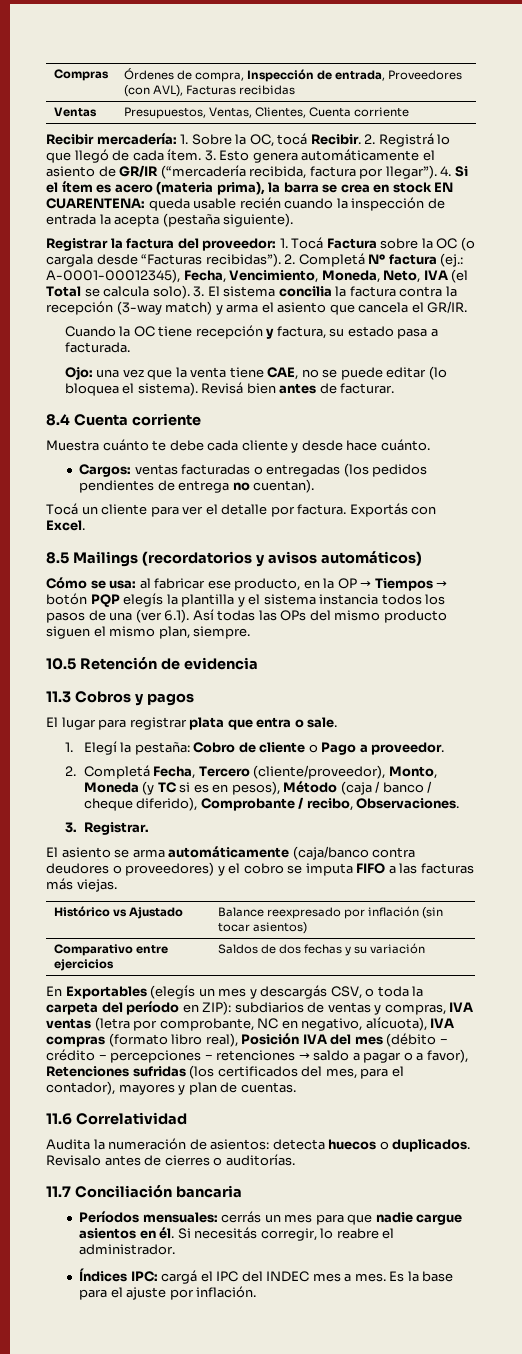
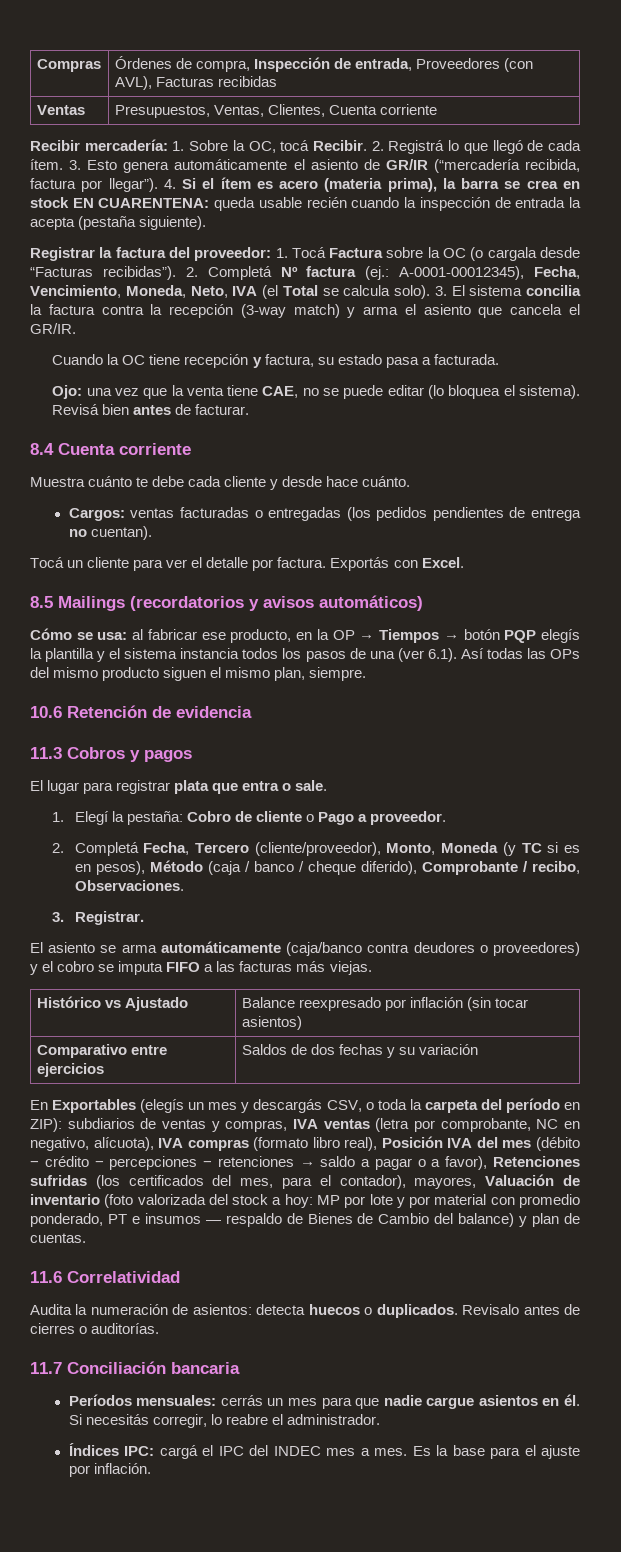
- 10.5 Retención de evidencia
+ 10.6 Retención de evidencia
- subdiarios de ventas y compras, IVA ventas (letra por comprobante, NC en negativo, alícuota), IVA compras (formato libro real), Posición IVA del mes (débito − crédito − percepciones − retenciones → saldo a pagar o a favor), Retenciones sufridas (los certificados del mes, para el contador), mayores y plan de cuentas.
+ subdiarios de ventas y compras, IVA ventas (letra por comprobante, NC en negativo, alícuota), IVA compras (formato libro real), Posición IVA del mes (débito − crédito − percepciones − retenciones → saldo a pagar o a favor), Retenciones sufridas (los certificados del mes, para el contador), mayores, Valuación de inventario (foto valorizada del stock a hoy: MP por lote y por material con promedio ponderado, PT e insumos — respaldo de Bienes de Cambio del balance) y plan de cuentas.

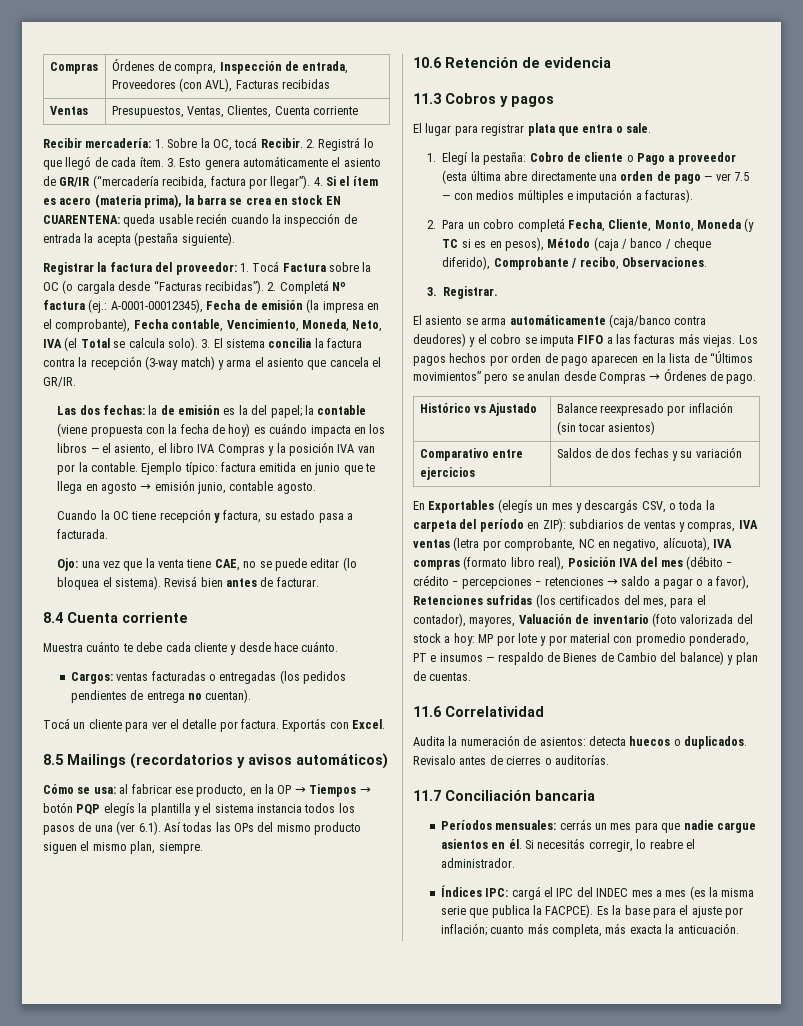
- 2. Completá Nº factura (ej.: A-0001-00012345), Fecha, Vencimiento, Moneda, Neto, IVA (el Total se calcula solo).
+ 2. Completá Nº factura (ej.: A-0001-00012345), Fecha de emisión (la impresa en el comprobante), Fecha contable, Vencimiento, Moneda, Neto, IVA (el Total se calcula solo).
+ Las dos fechas: la de emisión es la del papel; la contable (viene propuesta con la fecha de hoy) es cuándo impacta en los libros — el asiento, el libro IVA Compras y la posición IVA van por la contable. Ejemplo típico: factura emitida en junio que te llega en agosto → emisión junio, contable agosto.
- 1. Elegí la pestaña: Cobro de cliente o Pago a proveedor.
- 2. Completá Fecha, Tercero (cliente/proveedor), Monto, Moneda (y TC si es en pesos), Método (caja / banco / cheque diferido), Comprobante / recibo, Observaciones.
+ 1. Elegí la pestaña: Cobro de cliente o Pago a proveedor (esta última abre directamente una orden de pago — ver 7.5 — con medios múltiples e imputación a facturas).
+ 2. Para un cobro completá Fecha, Cliente, Monto, Moneda (y TC si es en pesos), Método (caja / banco / cheque diferido), Comprobante / recibo, Observaciones.
- El asiento se arma automáticamente (caja/banco contra deudores o proveedores) y el cobro se imputa FIFO a las facturas más viejas.
+ El asiento se arma automáticamente (caja/banco contra deudores) y el cobro se imputa FIFO a las facturas más viejas. Los pagos hechos por orden de pago aparecen en la lista de “Últimos movimientos” pero se anulan desde Compras → Órdenes de pago.
- Índices IPC: cargá el IPC del INDEC mes a mes.
+ Índices IPC: cargá el IPC del INDEC mes a mes (es la misma serie que publica la FACPCE).
- Es la base para el ajuste por inflación.
+ Es la base para el ajuste por inflación; cuanto más completa, más exacta la anticuación.

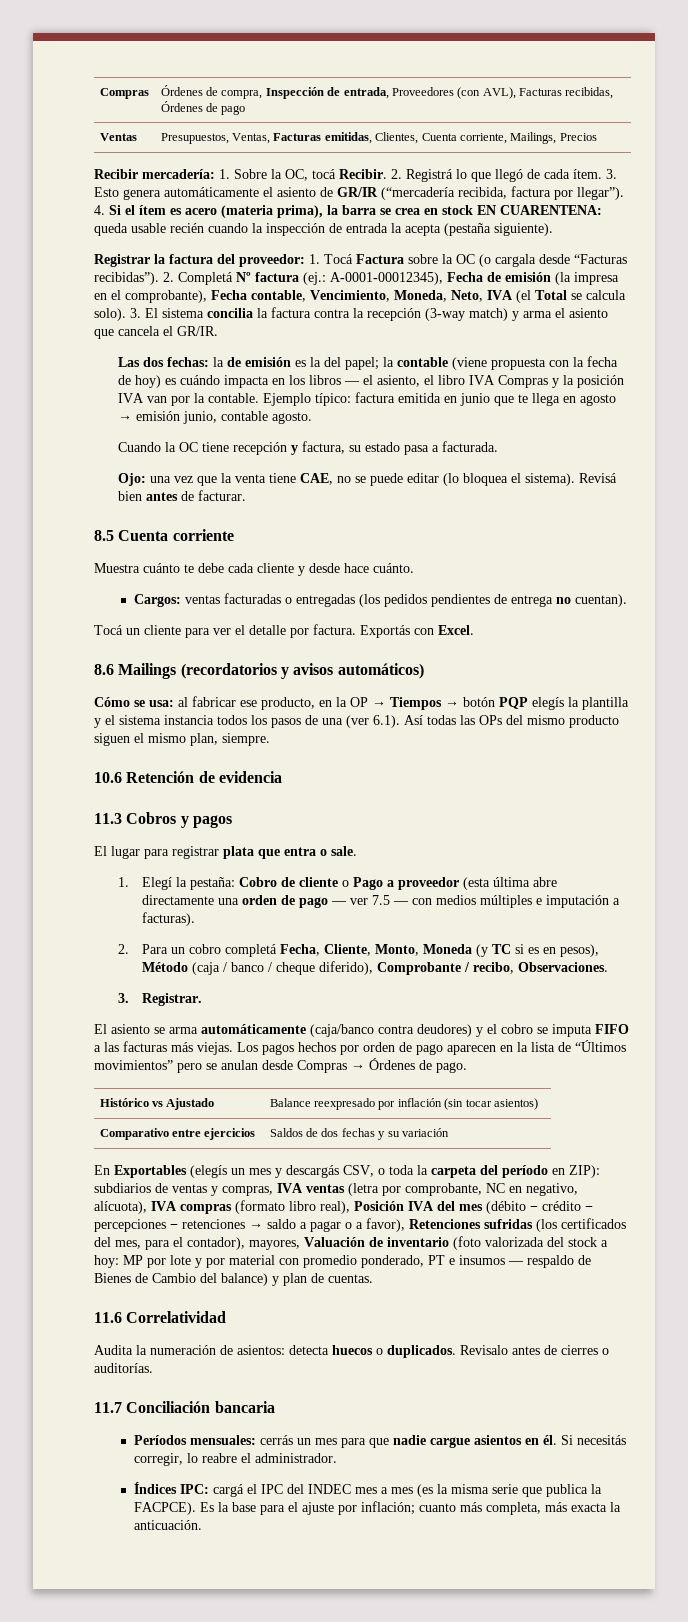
- Compras | Órdenes de compra, Inspección de entrada, Proveedores (con AVL), Facturas recibidas
+ Compras | Órdenes de compra, Inspección de entrada, Proveedores (con AVL), Facturas recibidas, Órdenes de pago
- Ventas | Presupuestos, Ventas, Clientes, Cuenta corriente
+ Ventas | Presupuestos, Ventas, Facturas emitidas, Clientes, Cuenta corriente, Mailings, Precios
- 8.4 Cuenta corriente
+ 8.5 Cuenta corriente
- 8.5 Mailings (recordatorios y avisos automáticos)
+ 8.6 Mailings (recordatorios y avisos automáticos)

